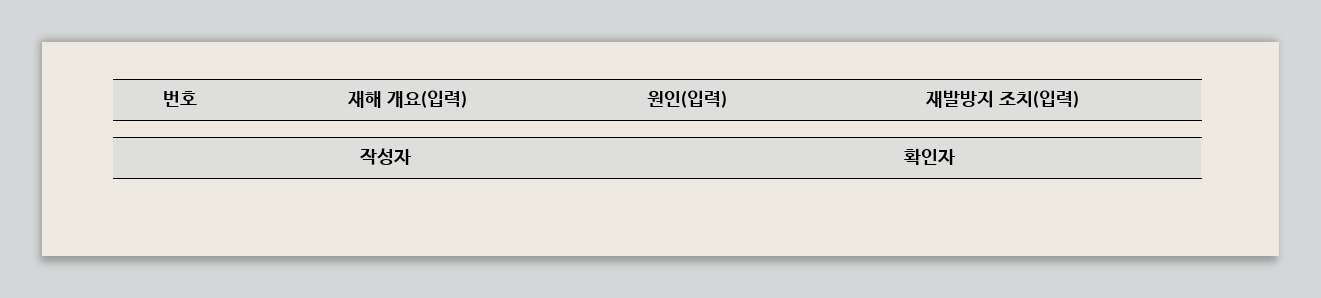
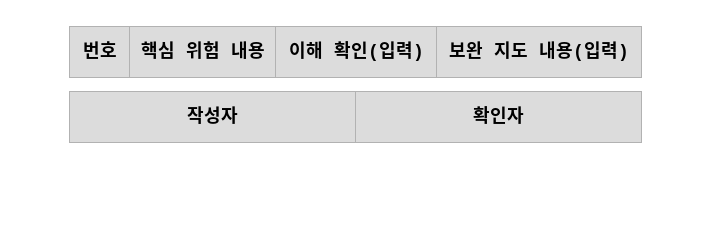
- 번호 | 재해 개요(입력) | 원인(입력) | 재발방지 조치(입력)
+ 번호 | 핵심 위험 내용 | 이해 확인(입력) | 보완 지도 내용(입력)

